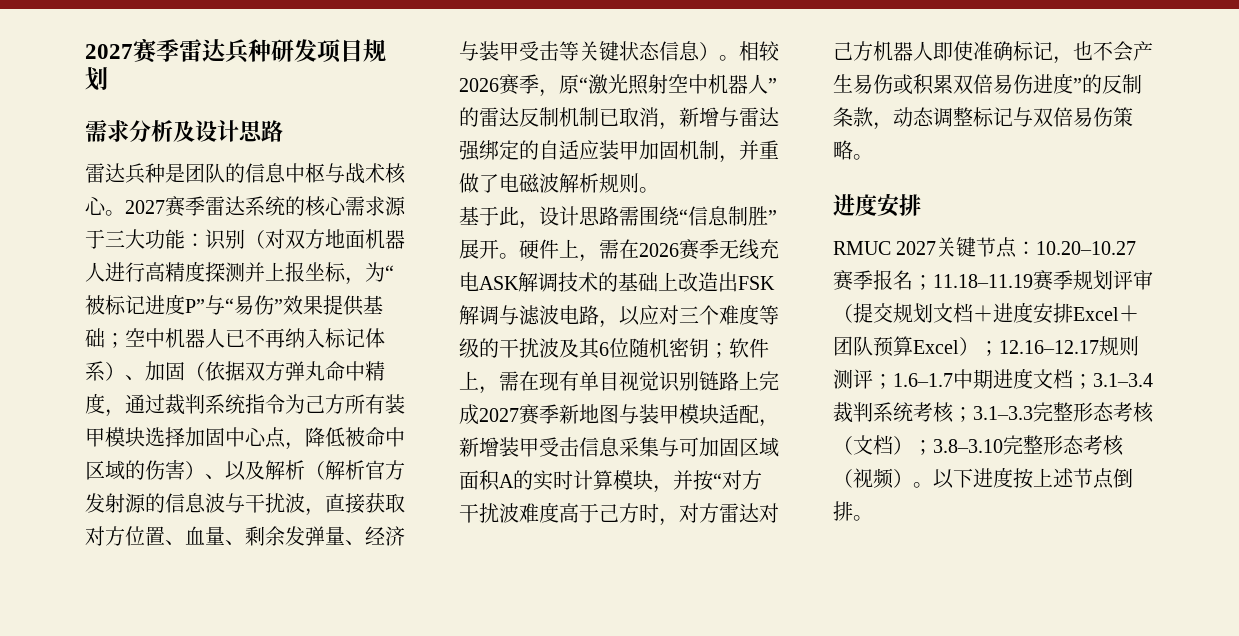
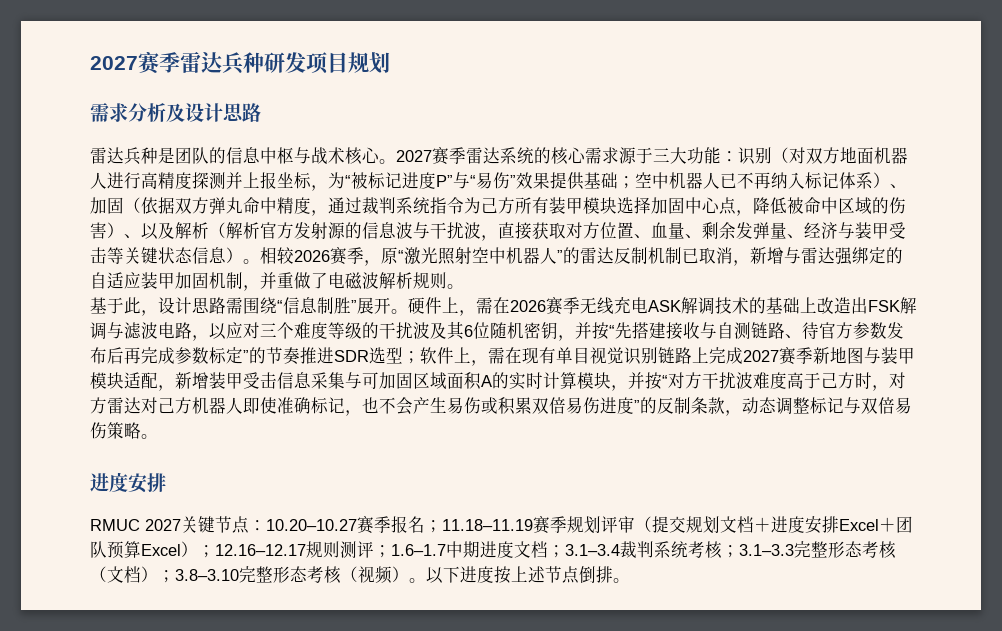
- 硬件上，需在2026赛季无线充电ASK解调技术的基础上改造出FSK解调与滤波电路，以应对三个难度等级的干扰波及其6位随机密钥；
+ 硬件上，需在2026赛季无线充电ASK解调技术的基础上改造出FSK解调与滤波电路，以应对三个难度等级的干扰波及其6位随机密钥，并按“先搭建接收与自测链路、待官方参数发布后再完成参数标定”的节奏推进SDR选型；

